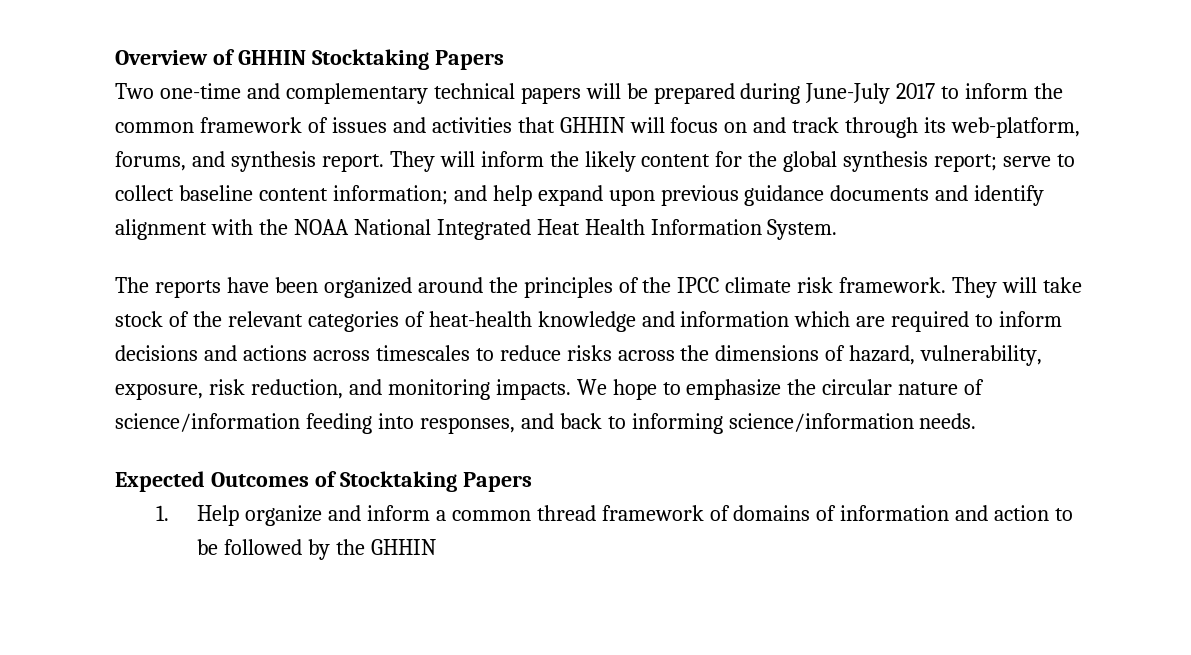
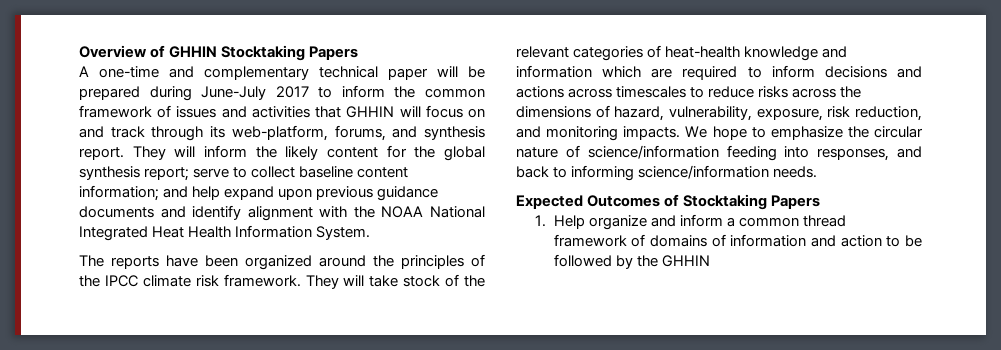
- Two one-time and complementary technical papers will be prepared during June-July 2017 to inform the common framework of issues and activities that GHHIN will focus on and track through its web-platform, forums, and synthesis report.
+ A one-time and complementary technical paper will be prepared during June-July 2017 to inform the common framework of issues and activities that GHHIN will focus on and track through its web-platform, forums, and synthesis report.

